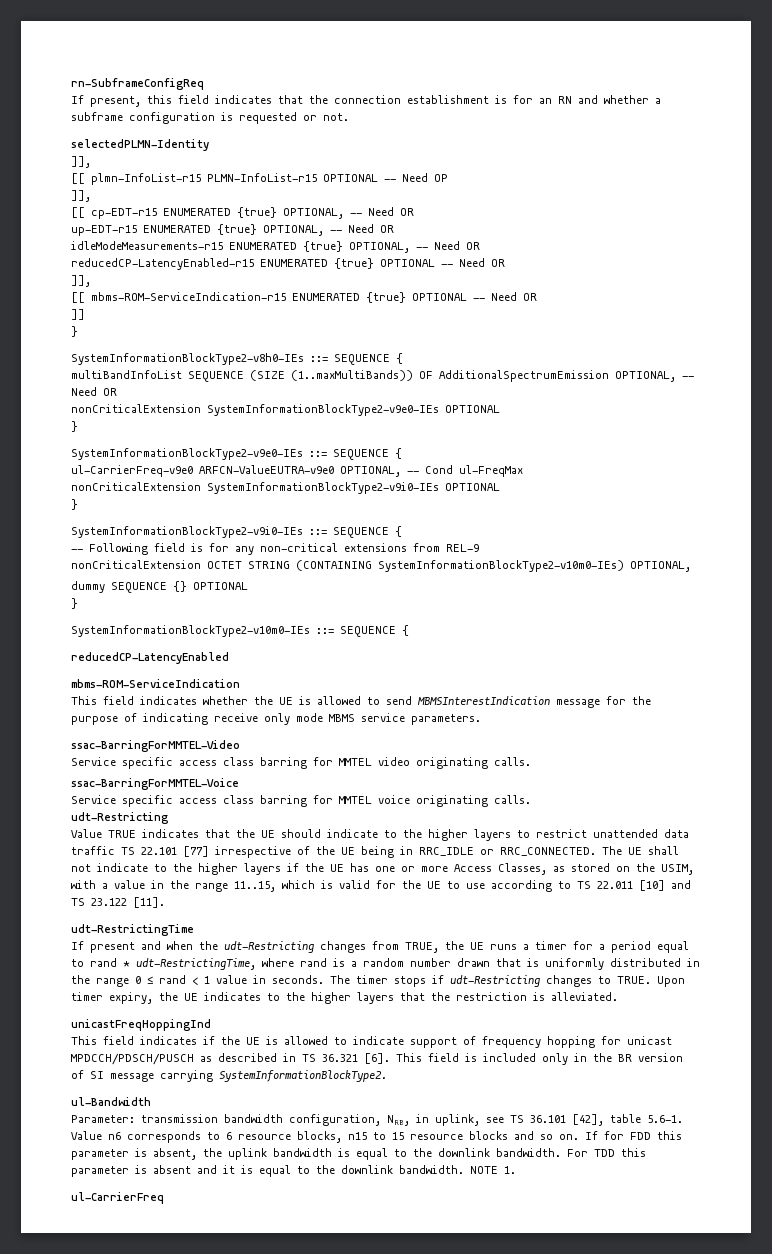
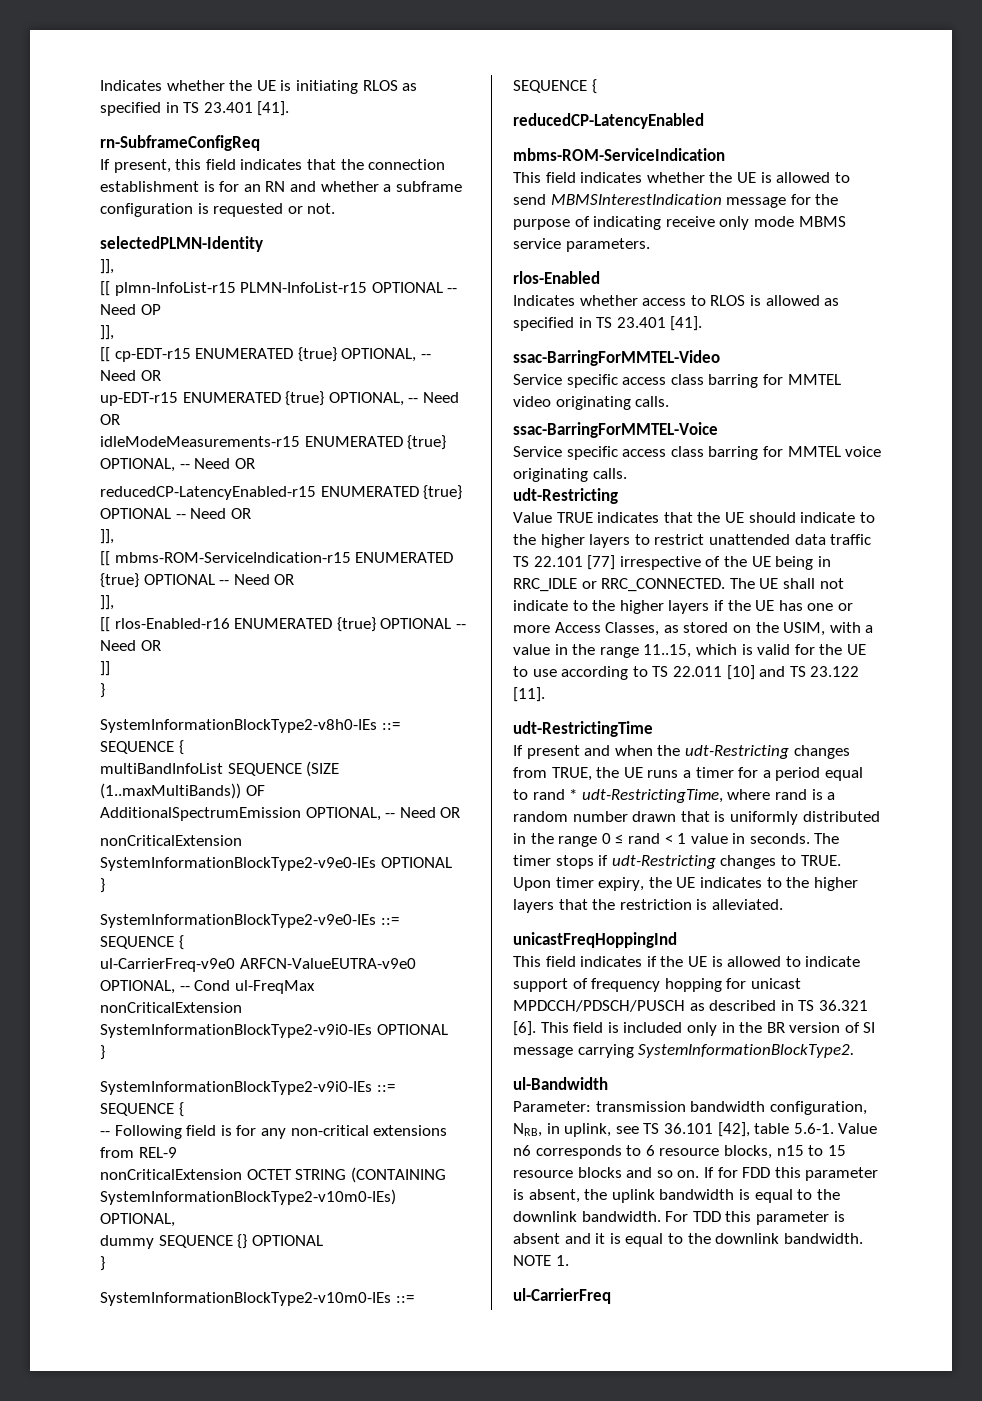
+ Indicates whether the UE is initiating RLOS as specified in TS 23.401 [41].
  [[ mbms-ROM-ServiceIndication-r15 ENUMERATED {true} OPTIONAL -- Need OR
+ ]],
+ [[ rlos-Enabled-r16 ENUMERATED {true} OPTIONAL -- Need OR
+ rlos-Enabled
+ Indicates whether access to RLOS is allowed as specified in TS 23.401 [41].

